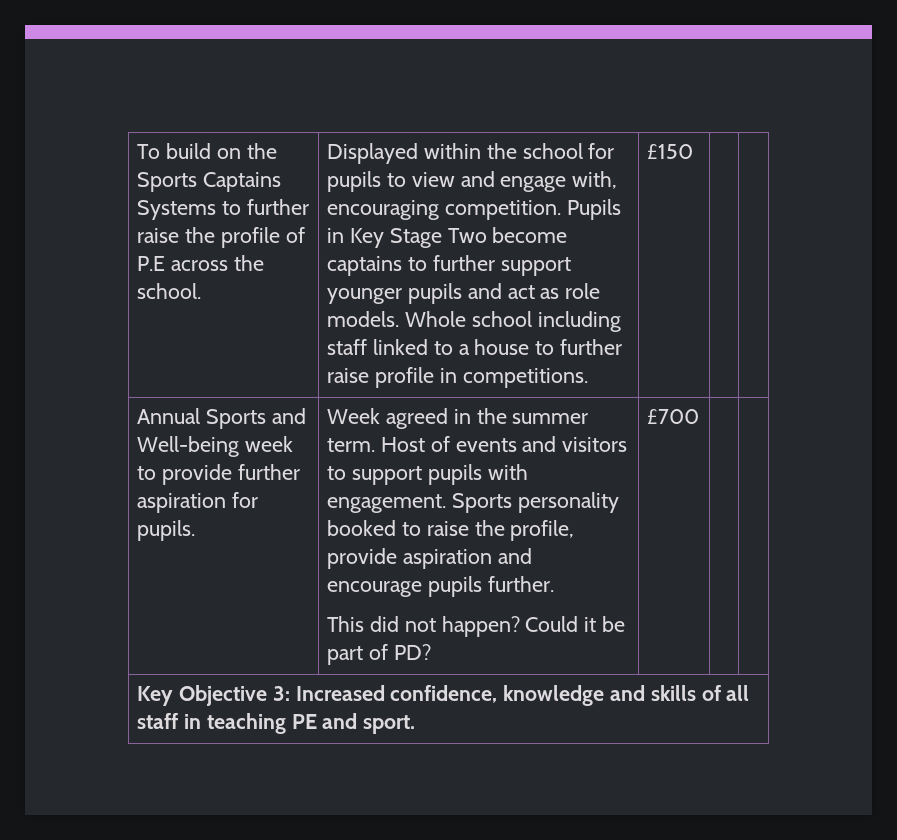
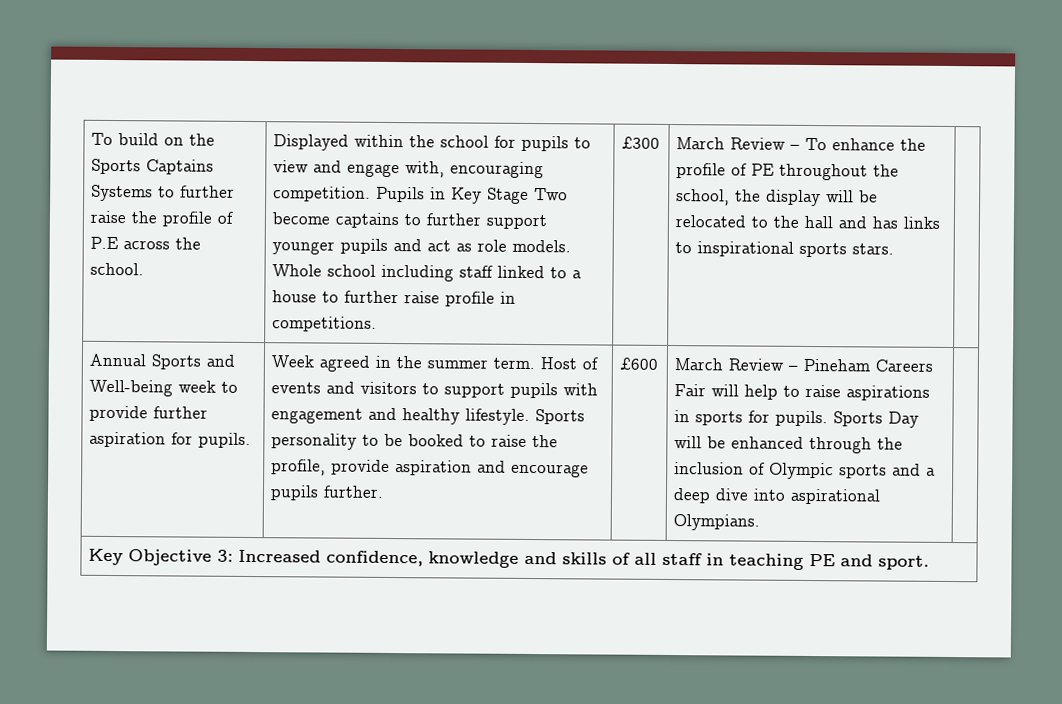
- £150
+ £300 | March Review – To enhance the profile of PE throughout the school, the display will be relocated to the hall and has links to inspirational sports stars.
- Host of events and visitors to support pupils with engagement. Sports personality booked to raise the profile, provide aspiration and encourage pupils further.
+ Host of events and visitors to support pupils with engagement and healthy lifestyle. Sports personality to be booked to raise the profile, provide aspiration and encourage pupils further.
- This did not happen? Could it be part of PD? | £700
+ £600 | March Review – Pineham Careers Fair will help to raise aspirations in sports for pupils. Sports Day will be enhanced through the inclusion of Olympic sports and a deep dive into aspirational Olympians.

